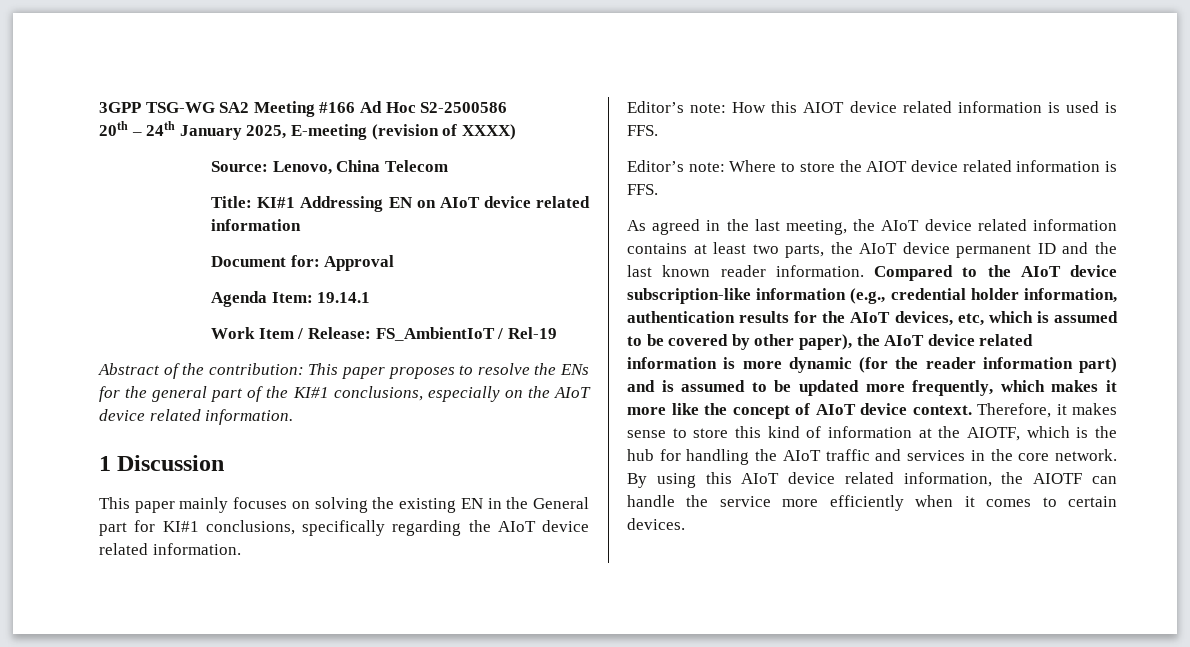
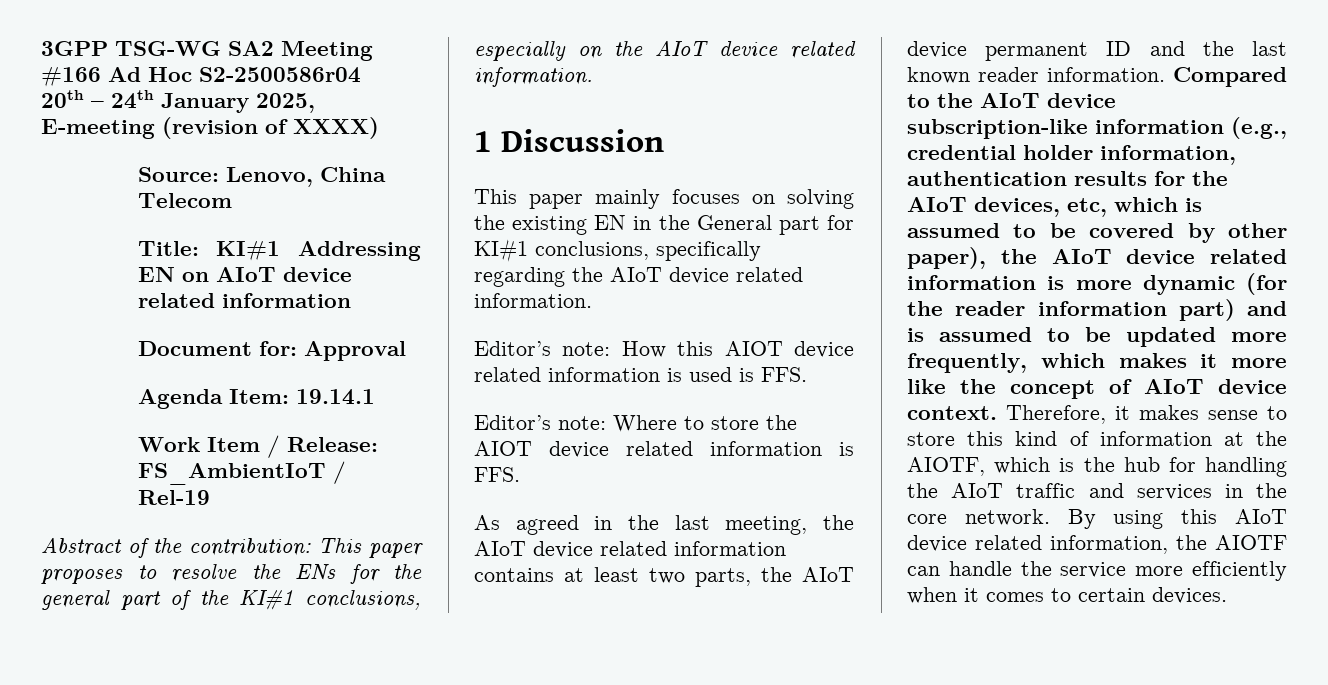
- 3GPP TSG-WG SA2 Meeting #166 Ad Hoc S2-2500586
+ 3GPP TSG-WG SA2 Meeting #166 Ad Hoc S2-2500586r04

